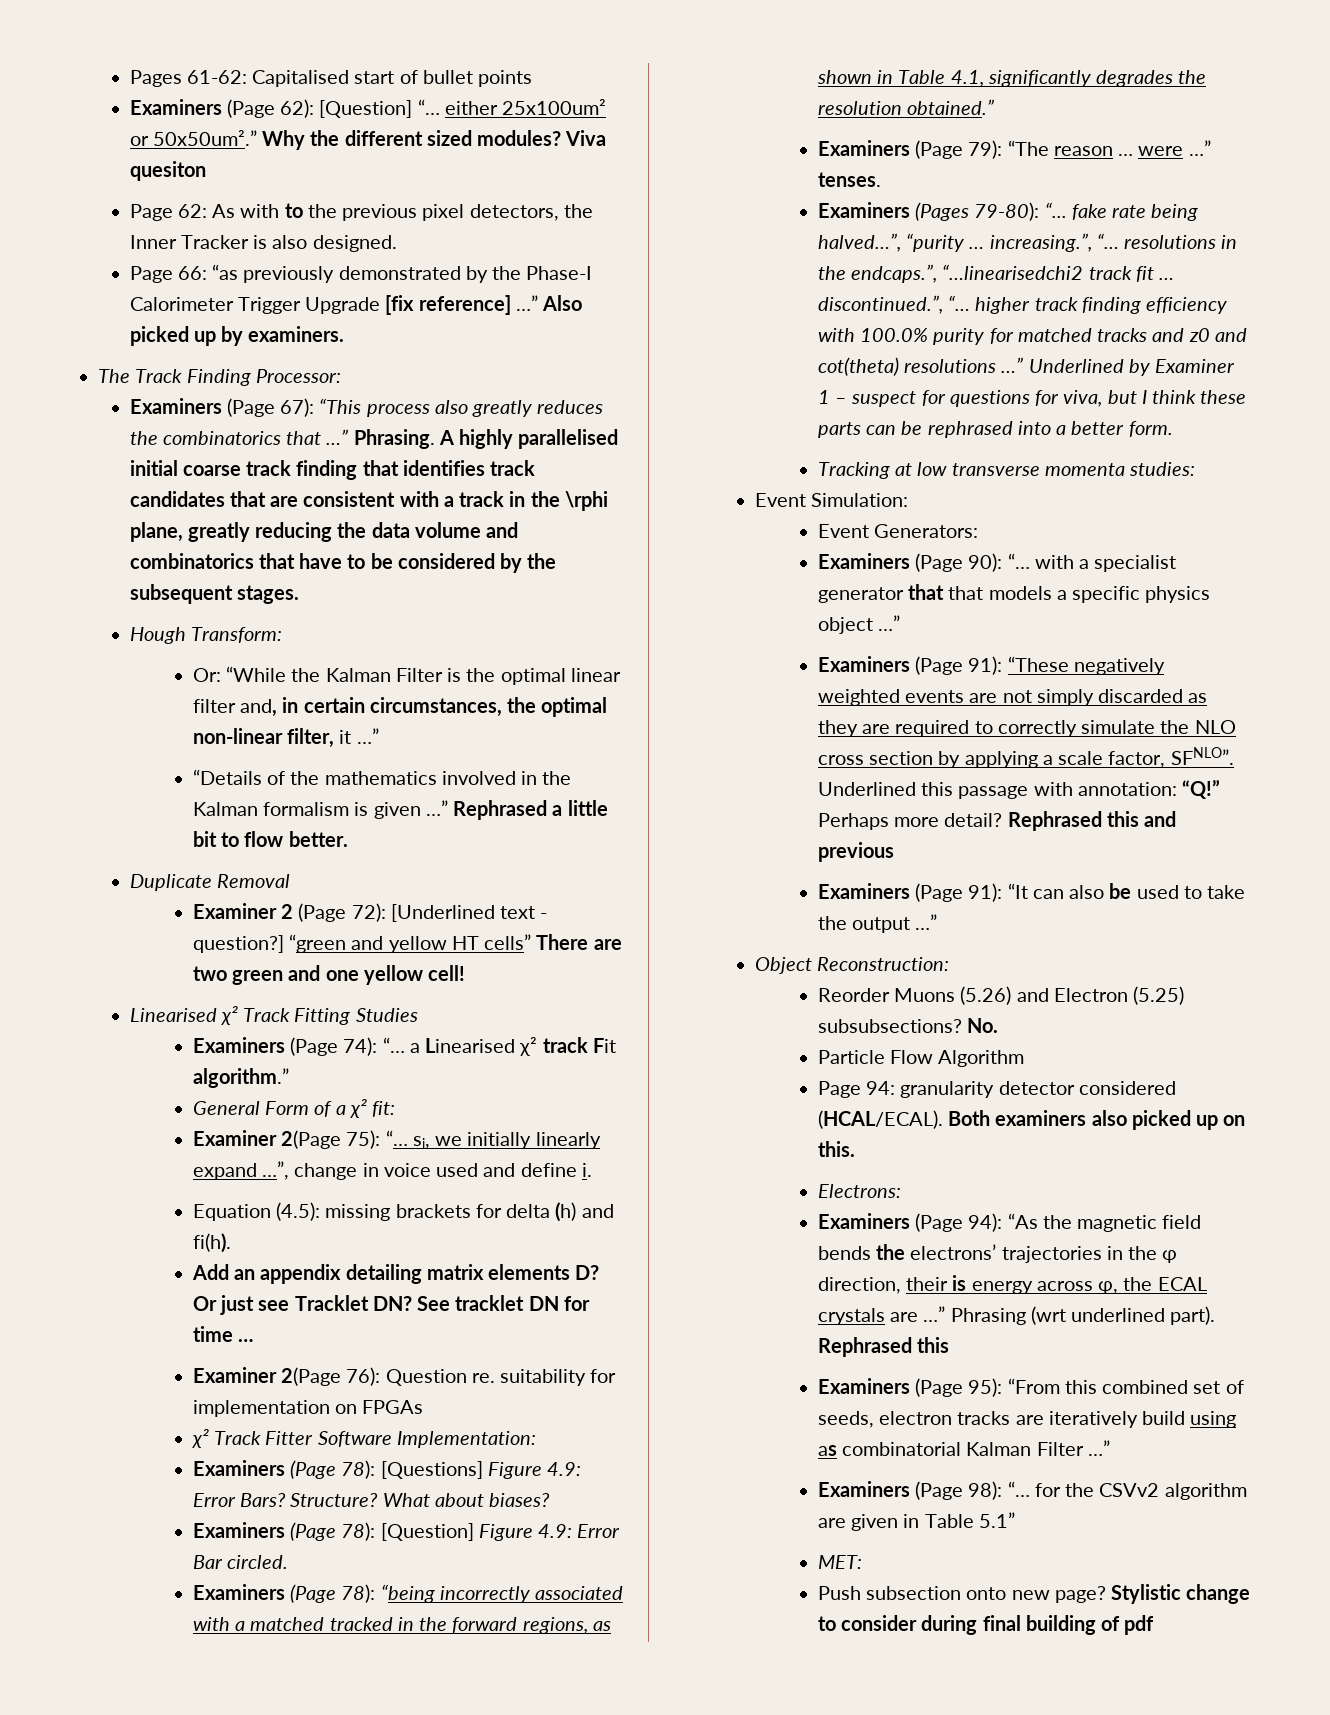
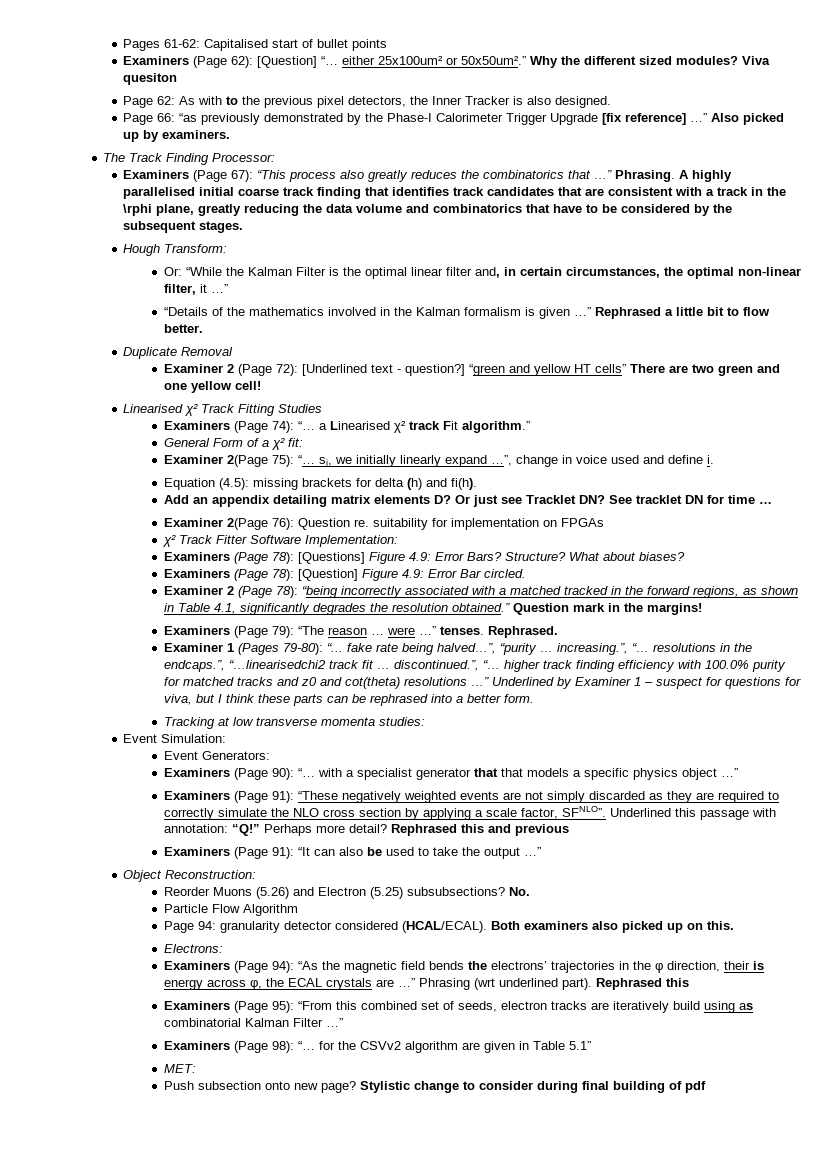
- Examiners (Page 78): “being incorrectly associated with a matched tracked in the forward regions, as shown in Table 4.1, significantly degrades the resolution obtained.”
+ Examiner 2 (Page 78): “being incorrectly associated with a matched tracked in the forward regions, as shown in Table 4.1, significantly degrades the resolution obtained.” Question mark in the margins!
- Examiners (Page 79): “The reason … were …” tenses.
- Examiners (Pages 79-80): “... fake rate being halved…”, “purity … increasing.”, “… resolutions in the endcaps.”, “…linearisedchi2 track fit … discontinued.”, “… higher track finding efficiency with 100.0% purity for matched tracks and z0 and cot(theta) resolutions …”
+ Examiners (Page 79): “The reason … were …” tenses. Rephrased.
+ Examiner 1 (Pages 79-80): “... fake rate being halved…”, “purity … increasing.”, “… resolutions in the endcaps.”, “…linearisedchi2 track fit … discontinued.”, “… higher track finding efficiency with 100.0% purity for matched tracks and z0 and cot(theta) resolutions …”

